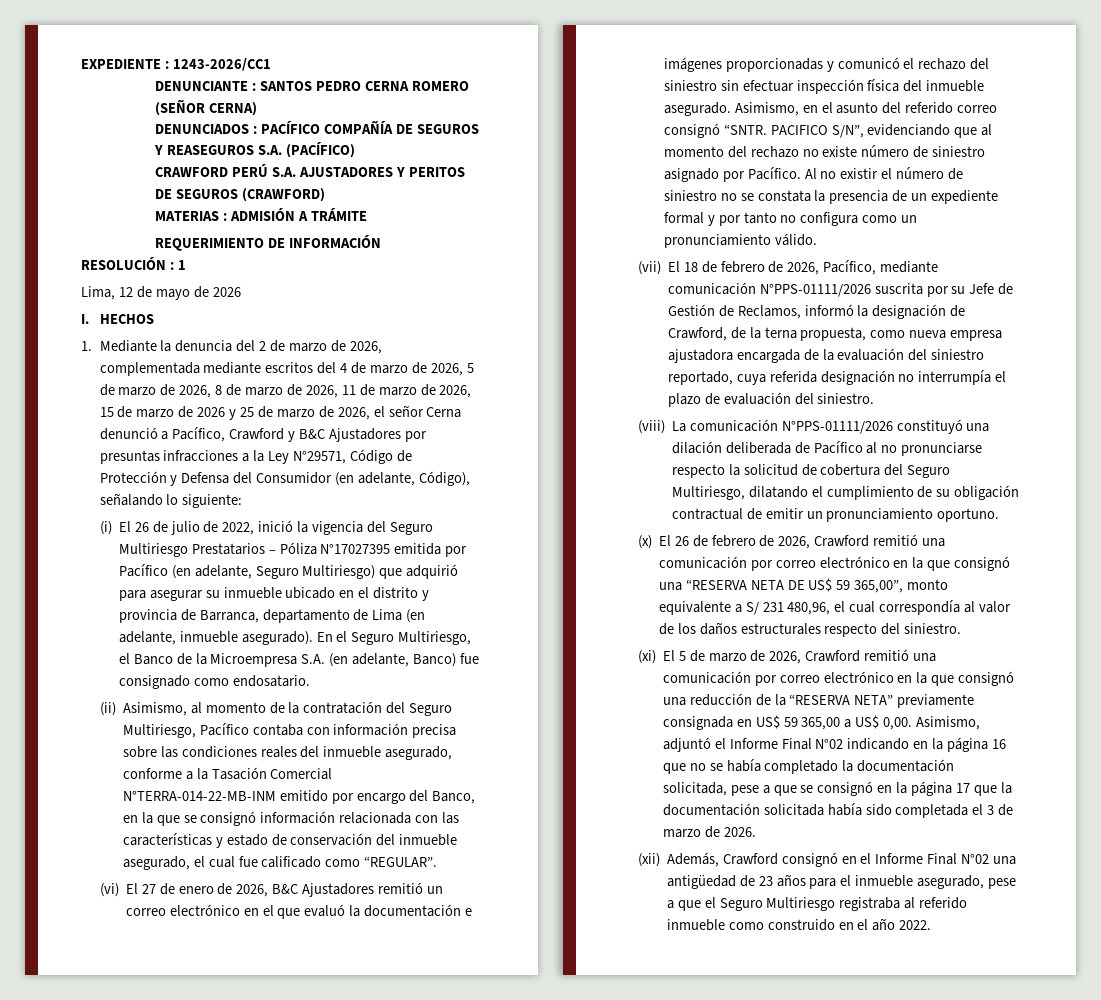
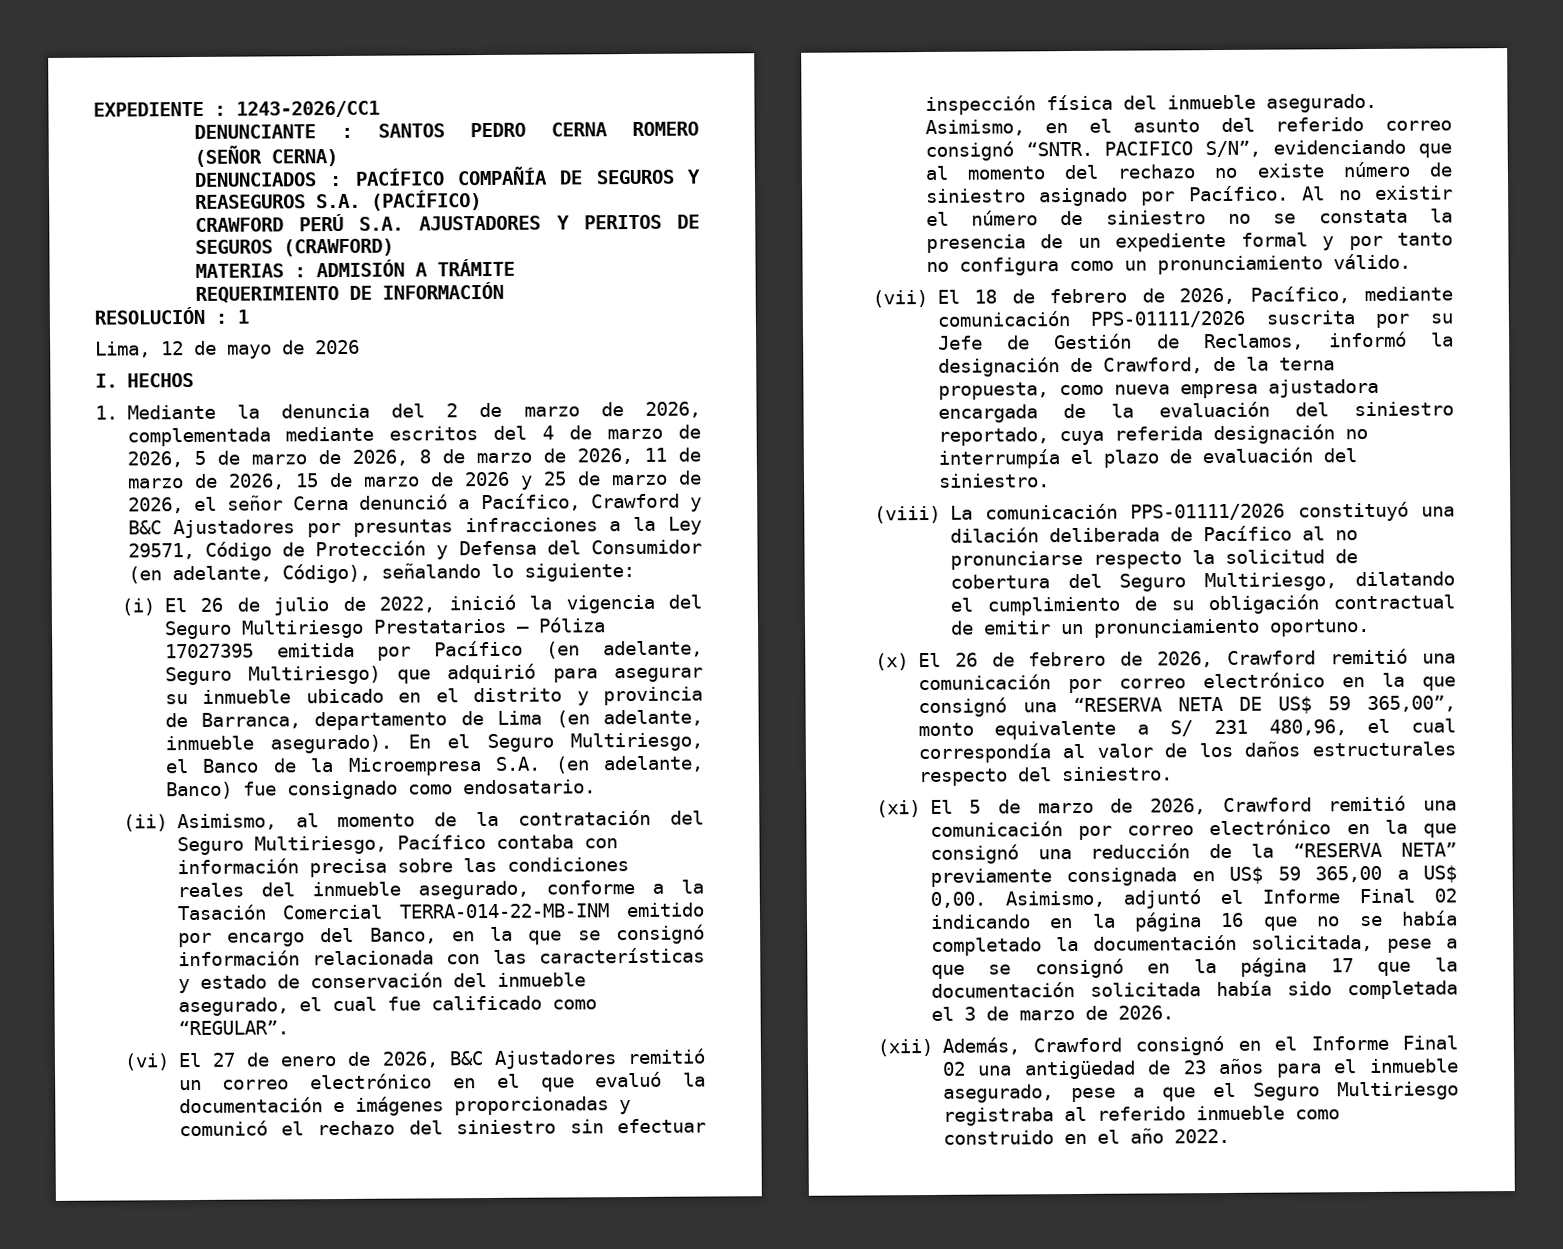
- 1. Mediante la denuncia del 2 de marzo de 2026, complementada mediante escritos del 4 de marzo de 2026, 5 de marzo de 2026, 8 de marzo de 2026, 11 de marzo de 2026, 15 de marzo de 2026 y 25 de marzo de 2026, el señor Cerna denunció a Pacífico, Crawford y B&C Ajustadores por presuntas infracciones a la Ley N°29571, Código de Protección y Defensa del Consumidor (en adelante, Código), señalando lo siguiente:
+ 1. Mediante la denuncia del 2 de marzo de 2026, complementada mediante escritos del 4 de marzo de 2026, 5 de marzo de 2026, 8 de marzo de 2026, 11 de marzo de 2026, 15 de marzo de 2026 y 25 de marzo de 2026, el señor Cerna denunció a Pacífico, Crawford y B&C Ajustadores por presuntas infracciones a la Ley 29571, Código de Protección y Defensa del Consumidor (en adelante, Código), señalando lo siguiente:
- (i) El 26 de julio de 2022, inició la vigencia del Seguro Multiriesgo Prestatarios – Póliza N°17027395 emitida por Pacífico (en adelante, Seguro Multiriesgo) que adquirió para asegurar su inmueble ubicado en el distrito y provincia de Barranca, departamento de Lima (en adelante, inmueble asegurado).
+ (i) El 26 de julio de 2022, inició la vigencia del Seguro Multiriesgo Prestatarios – Póliza 17027395 emitida por Pacífico (en adelante, Seguro Multiriesgo) que adquirió para asegurar su inmueble ubicado en el distrito y provincia de Barranca, departamento de Lima (en adelante, inmueble asegurado).
- (ii) Asimismo, al momento de la contratación del Seguro Multiriesgo, Pacífico contaba con información precisa sobre las condiciones reales del inmueble asegurado, conforme a la Tasación Comercial N°TERRA-014-22-MB-INM emitido por encargo del Banco, en la que se consignó información relacionada con las características y estado de conservación del inmueble asegurado, el cual fue calificado como “REGULAR”.
+ (ii) Asimismo, al momento de la contratación del Seguro Multiriesgo, Pacífico contaba con información precisa sobre las condiciones reales del inmueble asegurado, conforme a la Tasación Comercial TERRA-014-22-MB-INM emitido por encargo del Banco, en la que se consignó información relacionada con las características y estado de conservación del inmueble asegurado, el cual fue calificado como “REGULAR”.
- (vii) El 18 de febrero de 2026, Pacífico, mediante comunicación N°PPS-01111/2026 suscrita por su Jefe de Gestión de Reclamos, informó la designación de Crawford, de la terna propuesta, como nueva empresa ajustadora encargada de la evaluación del siniestro reportado, cuya referida designación no interrumpía el plazo de evaluación del siniestro.
+ (vii) El 18 de febrero de 2026, Pacífico, mediante comunicación PPS-01111/2026 suscrita por su Jefe de Gestión de Reclamos, informó la designación de Crawford, de la terna propuesta, como nueva empresa ajustadora encargada de la evaluación del siniestro reportado, cuya referida designación no interrumpía el plazo de evaluación del siniestro.
- (viii) La comunicación N°PPS-01111/2026 constituyó una dilación deliberada de Pacífico al no pronunciarse respecto la solicitud de cobertura del Seguro Multiriesgo, dilatando el cumplimiento de su obligación contractual de emitir un pronunciamiento oportuno.
+ (viii) La comunicación PPS-01111/2026 constituyó una dilación deliberada de Pacífico al no pronunciarse respecto la solicitud de cobertura del Seguro Multiriesgo, dilatando el cumplimiento de su obligación contractual de emitir un pronunciamiento oportuno.
- Asimismo, adjuntó el Informe Final N°02 indicando en la página 16 que no se había completado la documentación solicitada, pese a que se consignó en la página 17 que la documentación solicitada había sido completada el 3 de marzo de 2026.
+ Asimismo, adjuntó el Informe Final 02 indicando en la página 16 que no se había completado la documentación solicitada, pese a que se consignó en la página 17 que la documentación solicitada había sido completada el 3 de marzo de 2026.
- (xii) Además, Crawford consignó en el Informe Final N°02 una antigüedad de 23 años para el inmueble asegurado, pese a que el Seguro Multiriesgo registraba al referido inmueble como construido en el año 2022.
+ (xii) Además, Crawford consignó en el Informe Final 02 una antigüedad de 23 años para el inmueble asegurado, pese a que el Seguro Multiriesgo registraba al referido inmueble como construido en el año 2022.

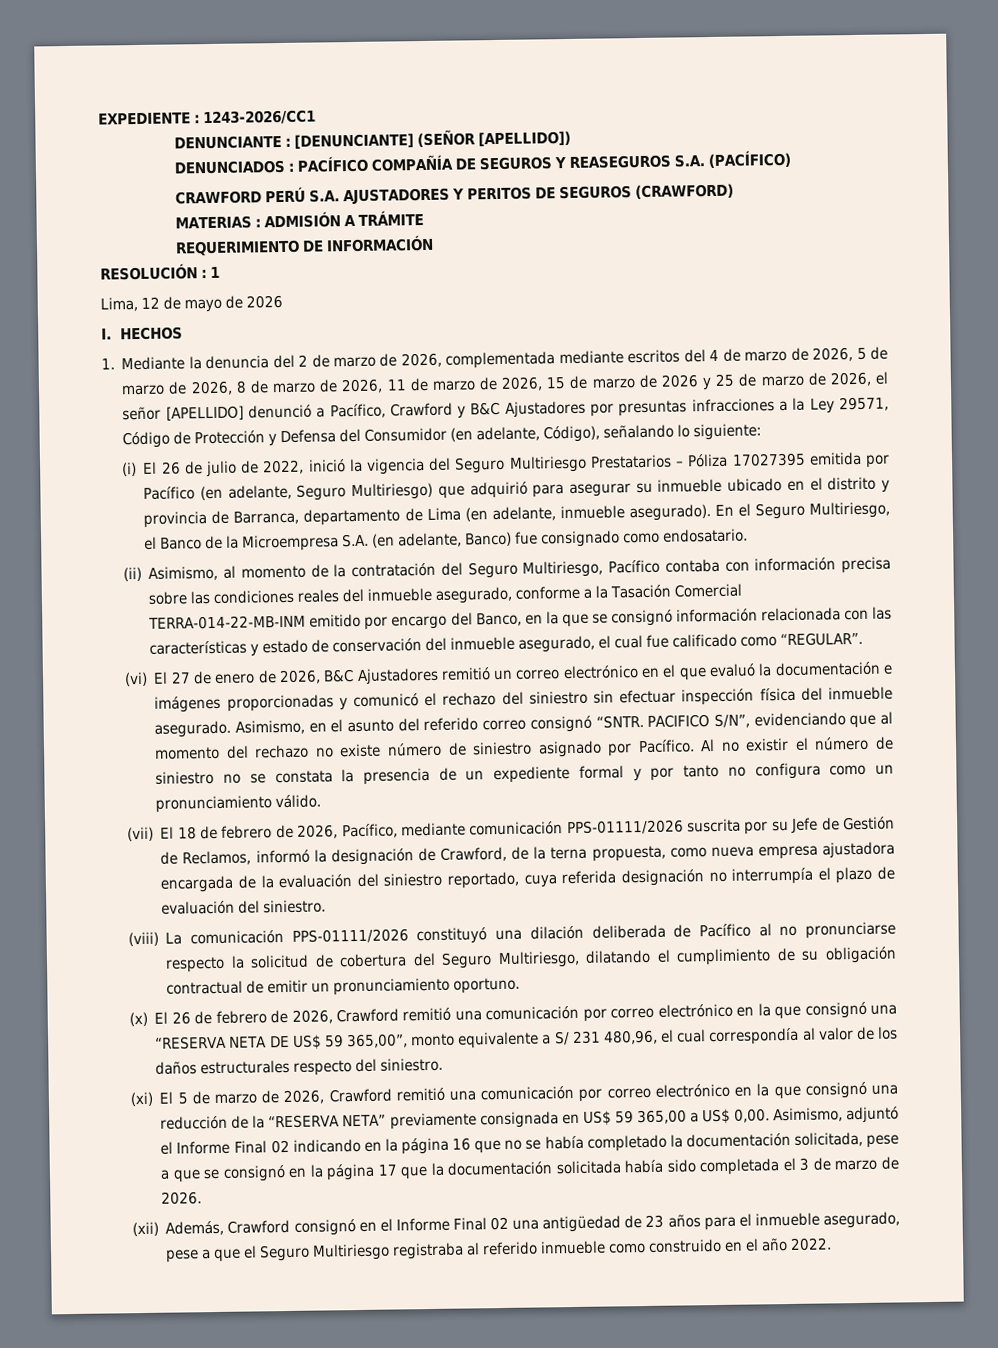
- DENUNCIANTE : SANTOS PEDRO CERNA ROMERO (SEÑOR CERNA)
+ DENUNCIANTE : [DENUNCIANTE] (SEÑOR [APELLIDO])
- 1. Mediante la denuncia del 2 de marzo de 2026, complementada mediante escritos del 4 de marzo de 2026, 5 de marzo de 2026, 8 de marzo de 2026, 11 de marzo de 2026, 15 de marzo de 2026 y 25 de marzo de 2026, el señor Cerna denunció a Pacífico, Crawford y B&C Ajustadores por presuntas infracciones a la Ley 29571, Código de Protección y Defensa del Consumidor (en adelante, Código), señalando lo siguiente:
+ 1. Mediante la denuncia del 2 de marzo de 2026, complementada mediante escritos del 4 de marzo de 2026, 5 de marzo de 2026, 8 de marzo de 2026, 11 de marzo de 2026, 15 de marzo de 2026 y 25 de marzo de 2026, el señor [APELLIDO] denunció a Pacífico, Crawford y B&C Ajustadores por presuntas infracciones a la Ley 29571, Código de Protección y Defensa del Consumidor (en adelante, Código), señalando lo siguiente:

